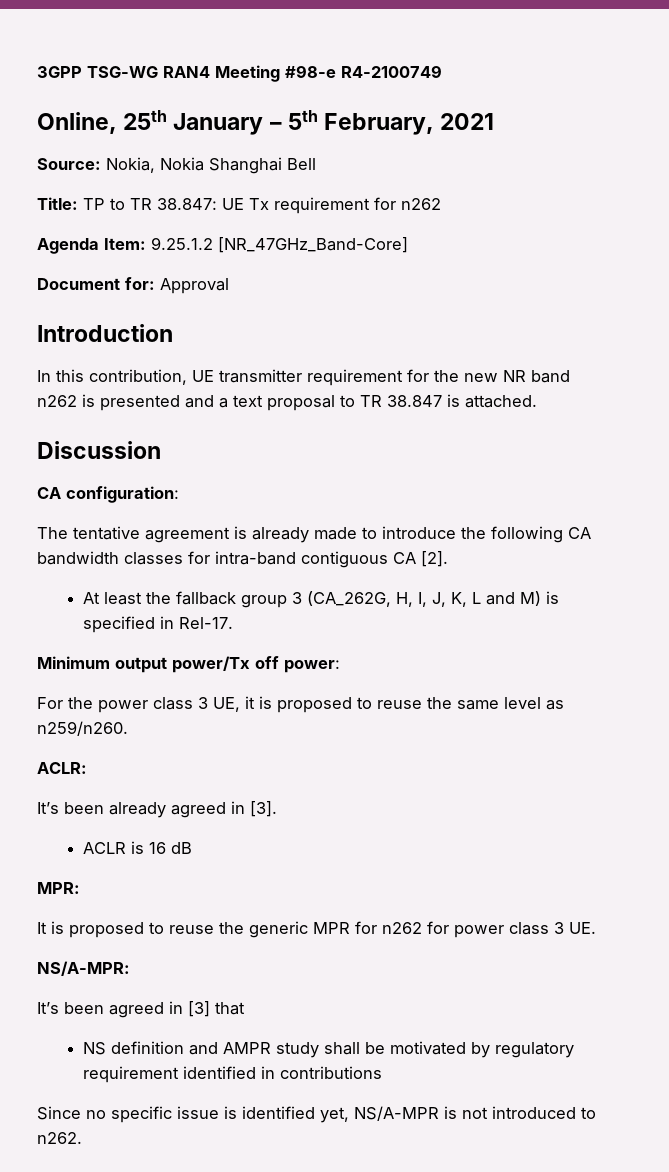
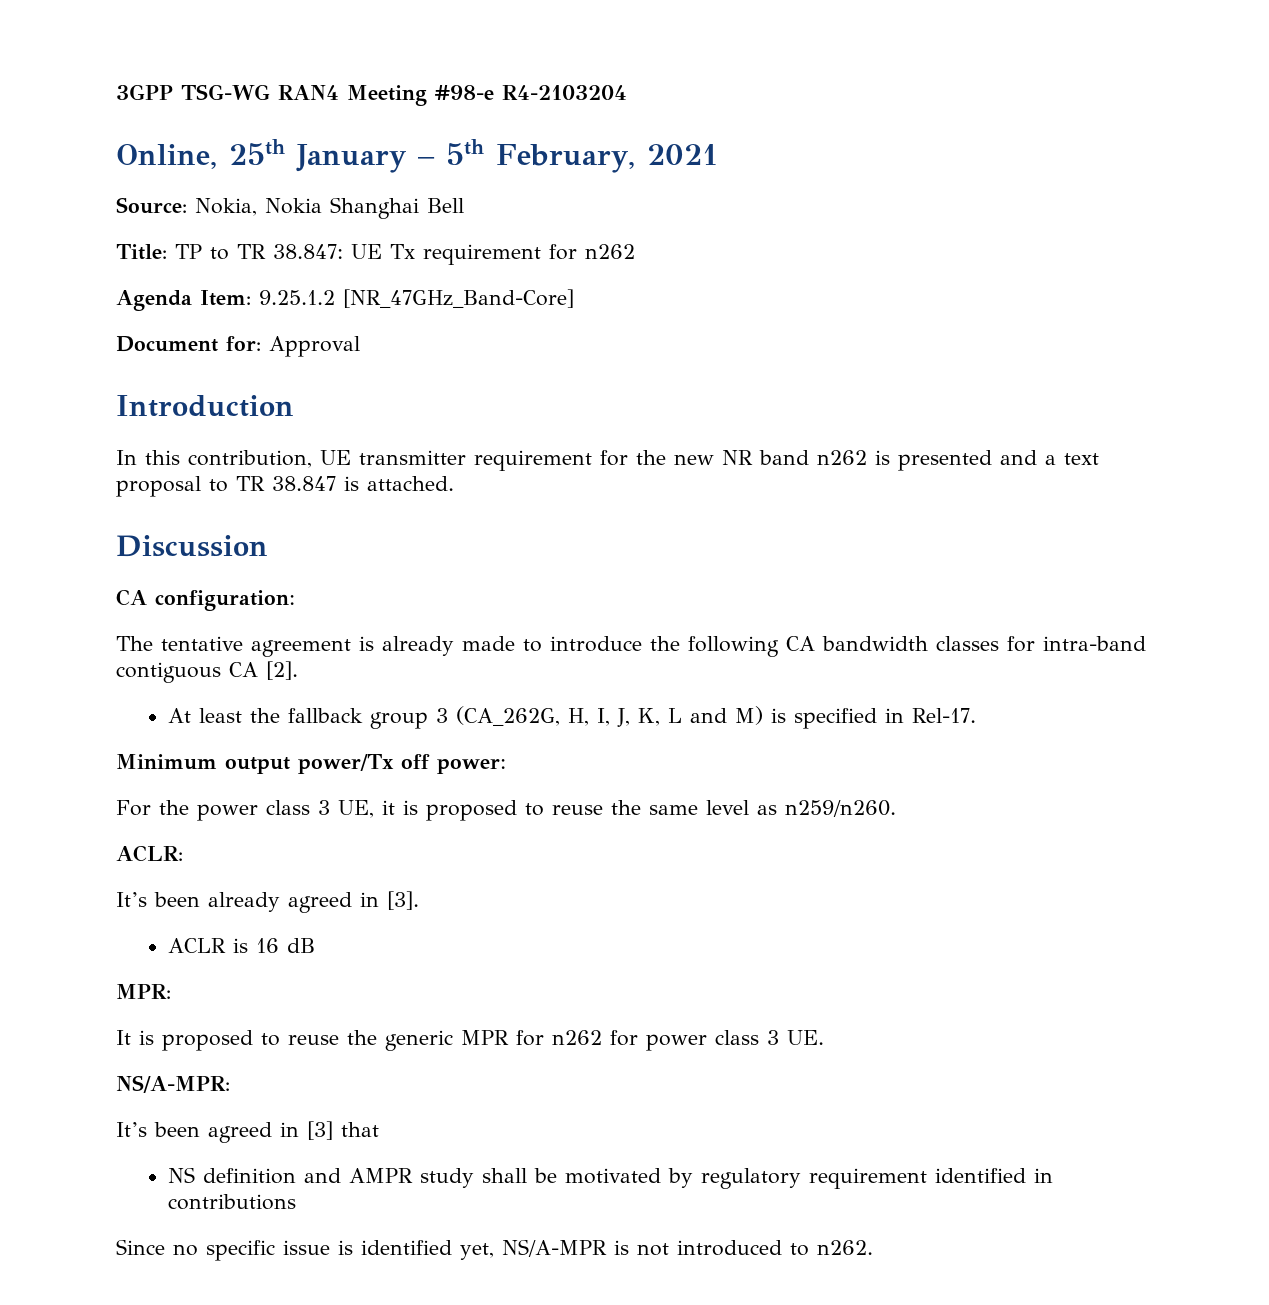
- 3GPP TSG-WG RAN4 Meeting #98-e R4-2100749
+ 3GPP TSG-WG RAN4 Meeting #98-e R4-2103204

